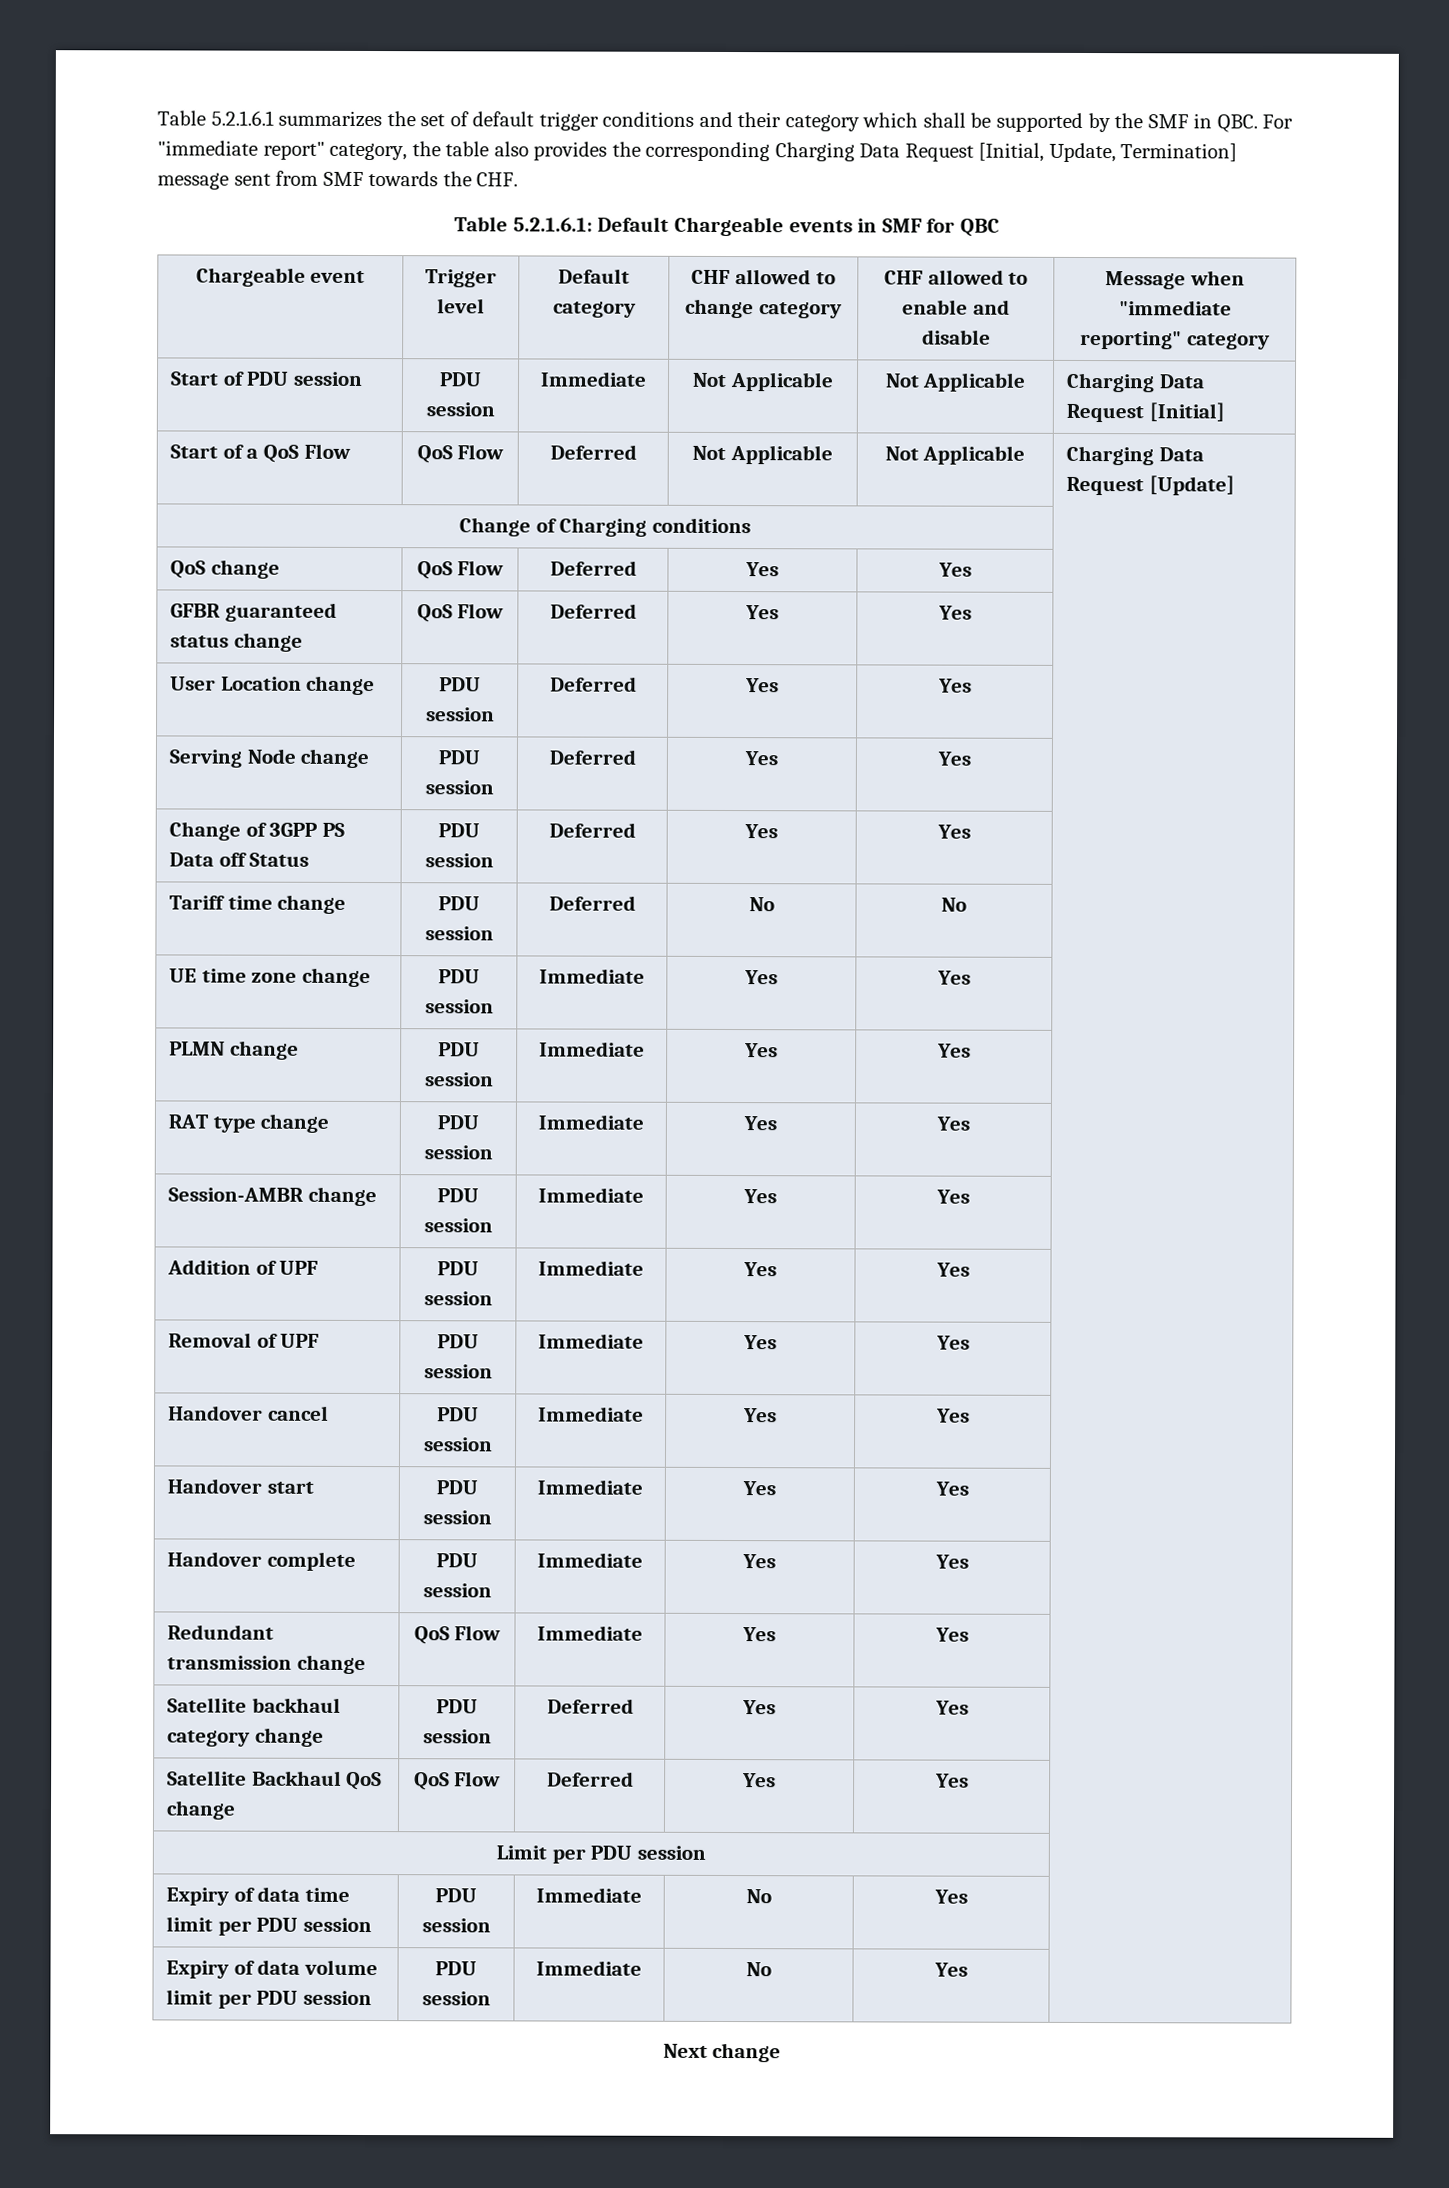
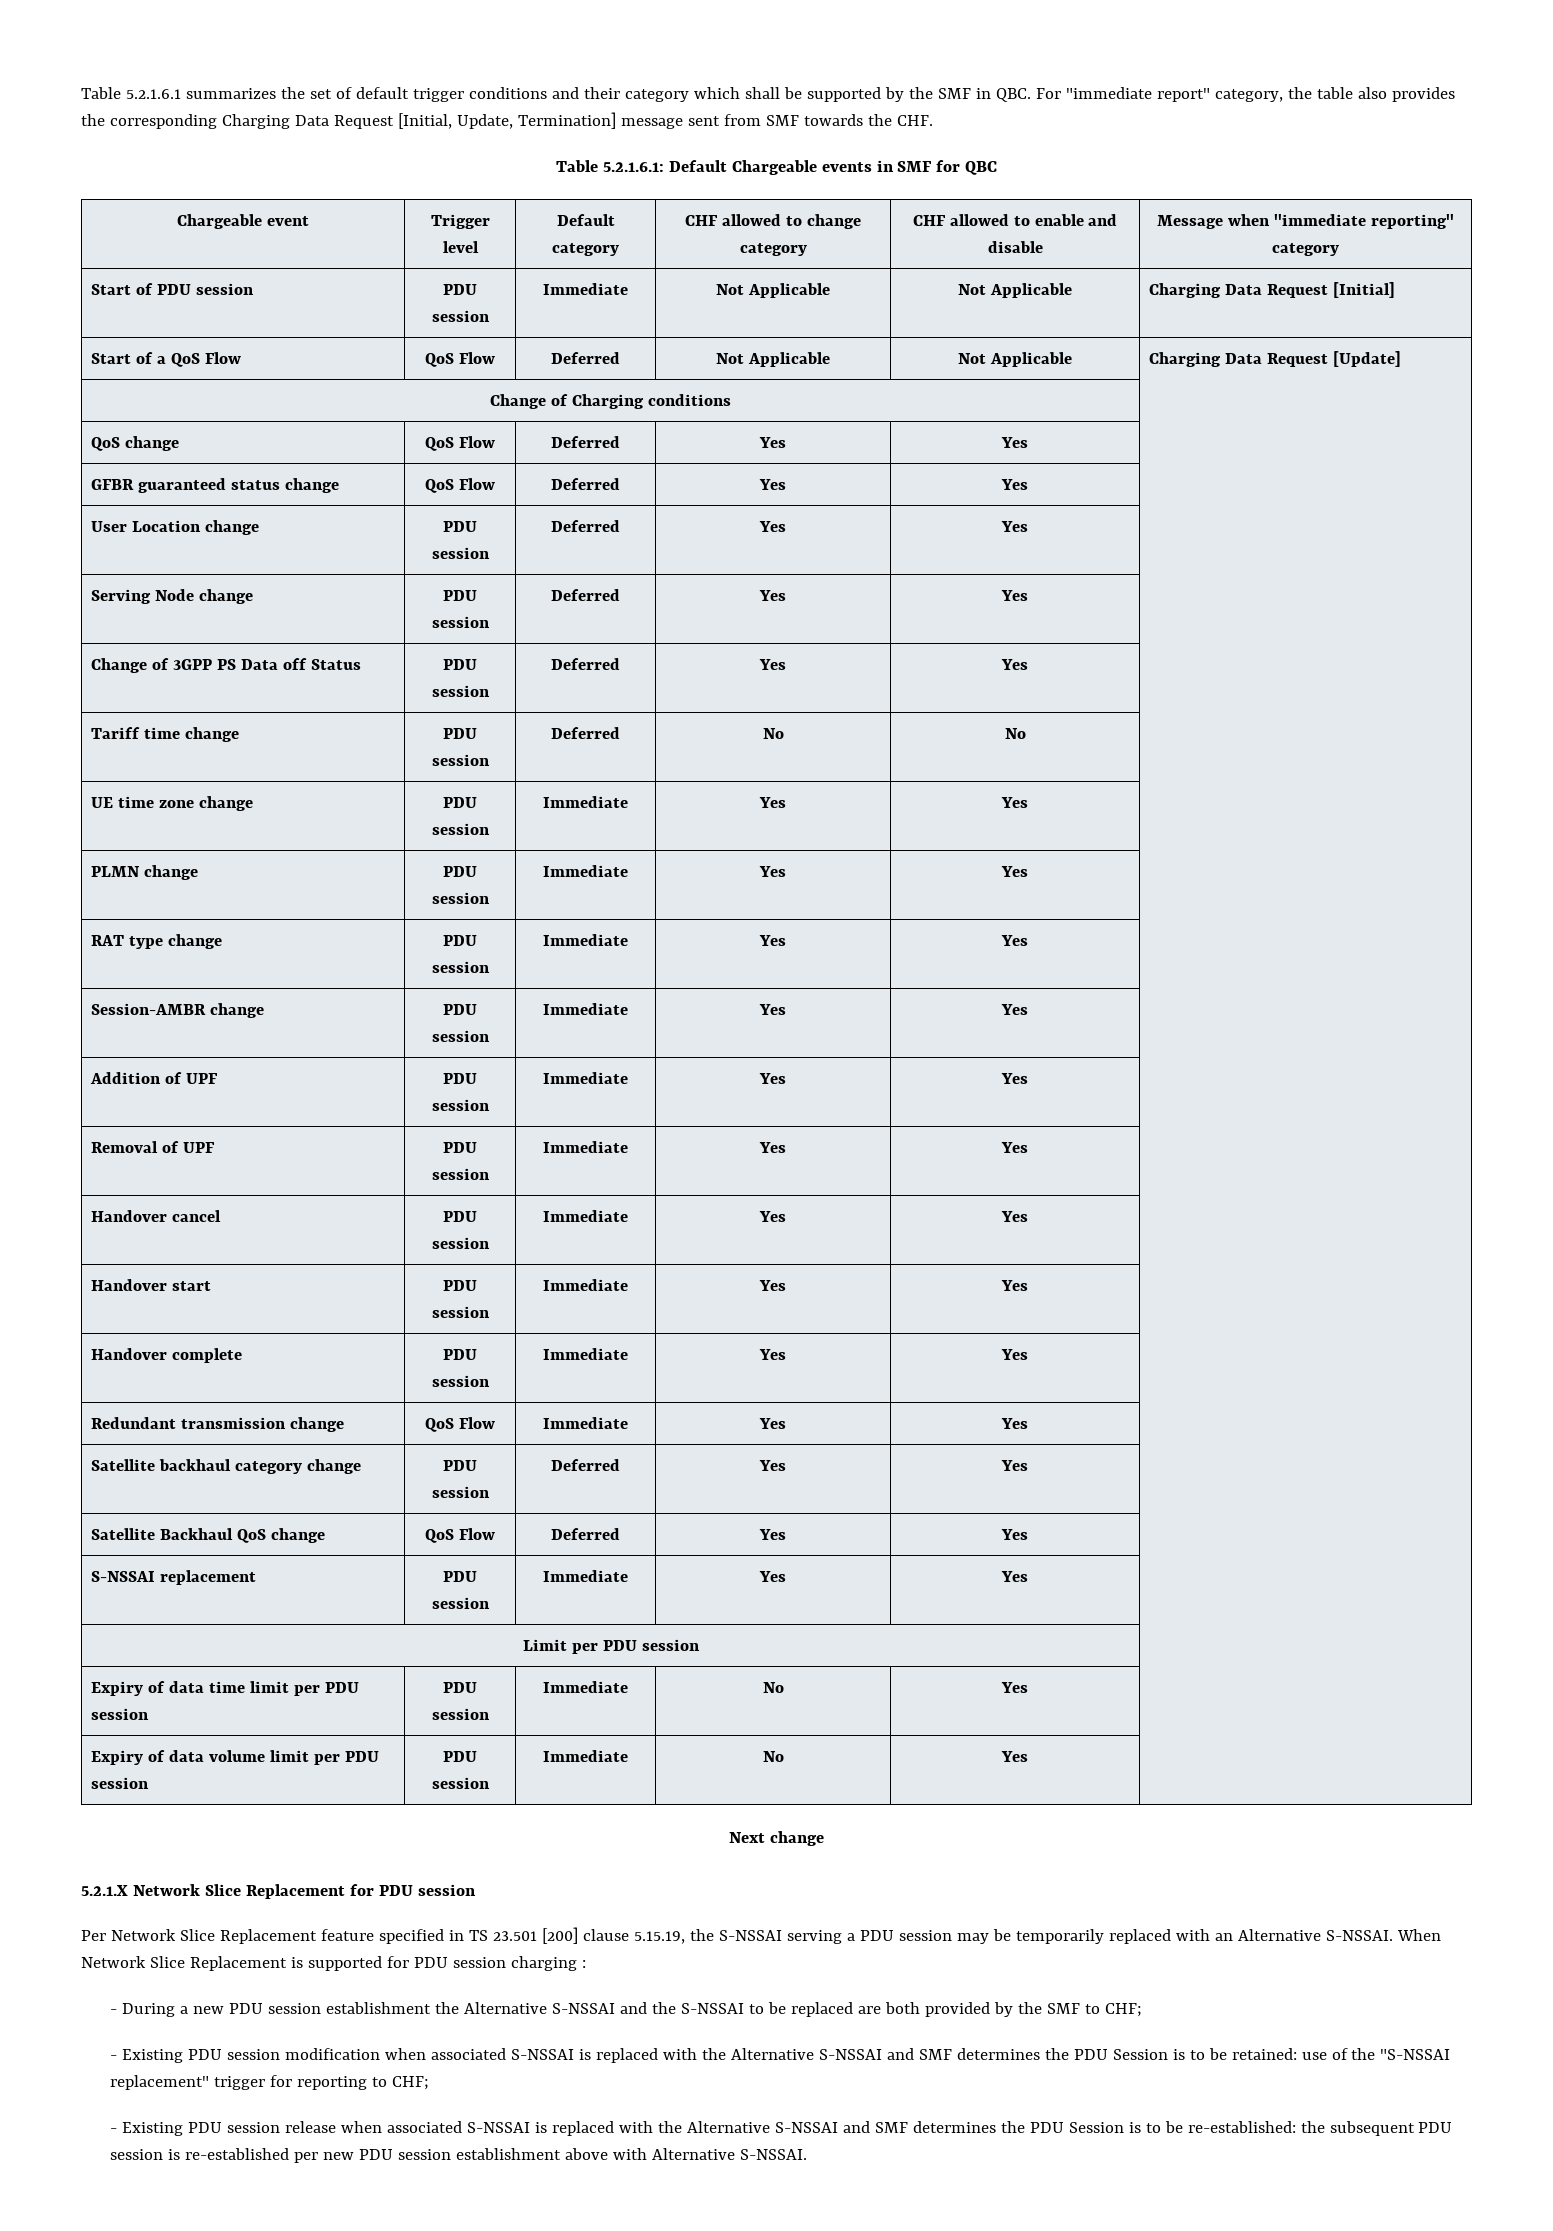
+ S-NSSAI replacement | PDU session | Immediate | Yes | Yes |
+ 5.2.1.X Network Slice Replacement for PDU session
+ Per Network Slice Replacement feature specified in TS 23.501 [200] clause 5.15.19, the S-NSSAI serving a PDU session may be temporarily replaced with an Alternative S-NSSAI. When Network Slice Replacement is supported for PDU session charging :
+ - During a new PDU session establishment the Alternative S-NSSAI and the S-NSSAI to be replaced are both provided by the SMF to CHF;
+ - Existing PDU session modification when associated S-NSSAI is replaced with the Alternative S-NSSAI and SMF determines the PDU Session is to be retained: use of the "S-NSSAI replacement" trigger for reporting to CHF;
+ - Existing PDU session release when associated S-NSSAI is replaced with the Alternative S-NSSAI and SMF determines the PDU Session is to be re-established: the subsequent PDU session is re-established per new PDU session establishment above with Alternative S-NSSAI.

